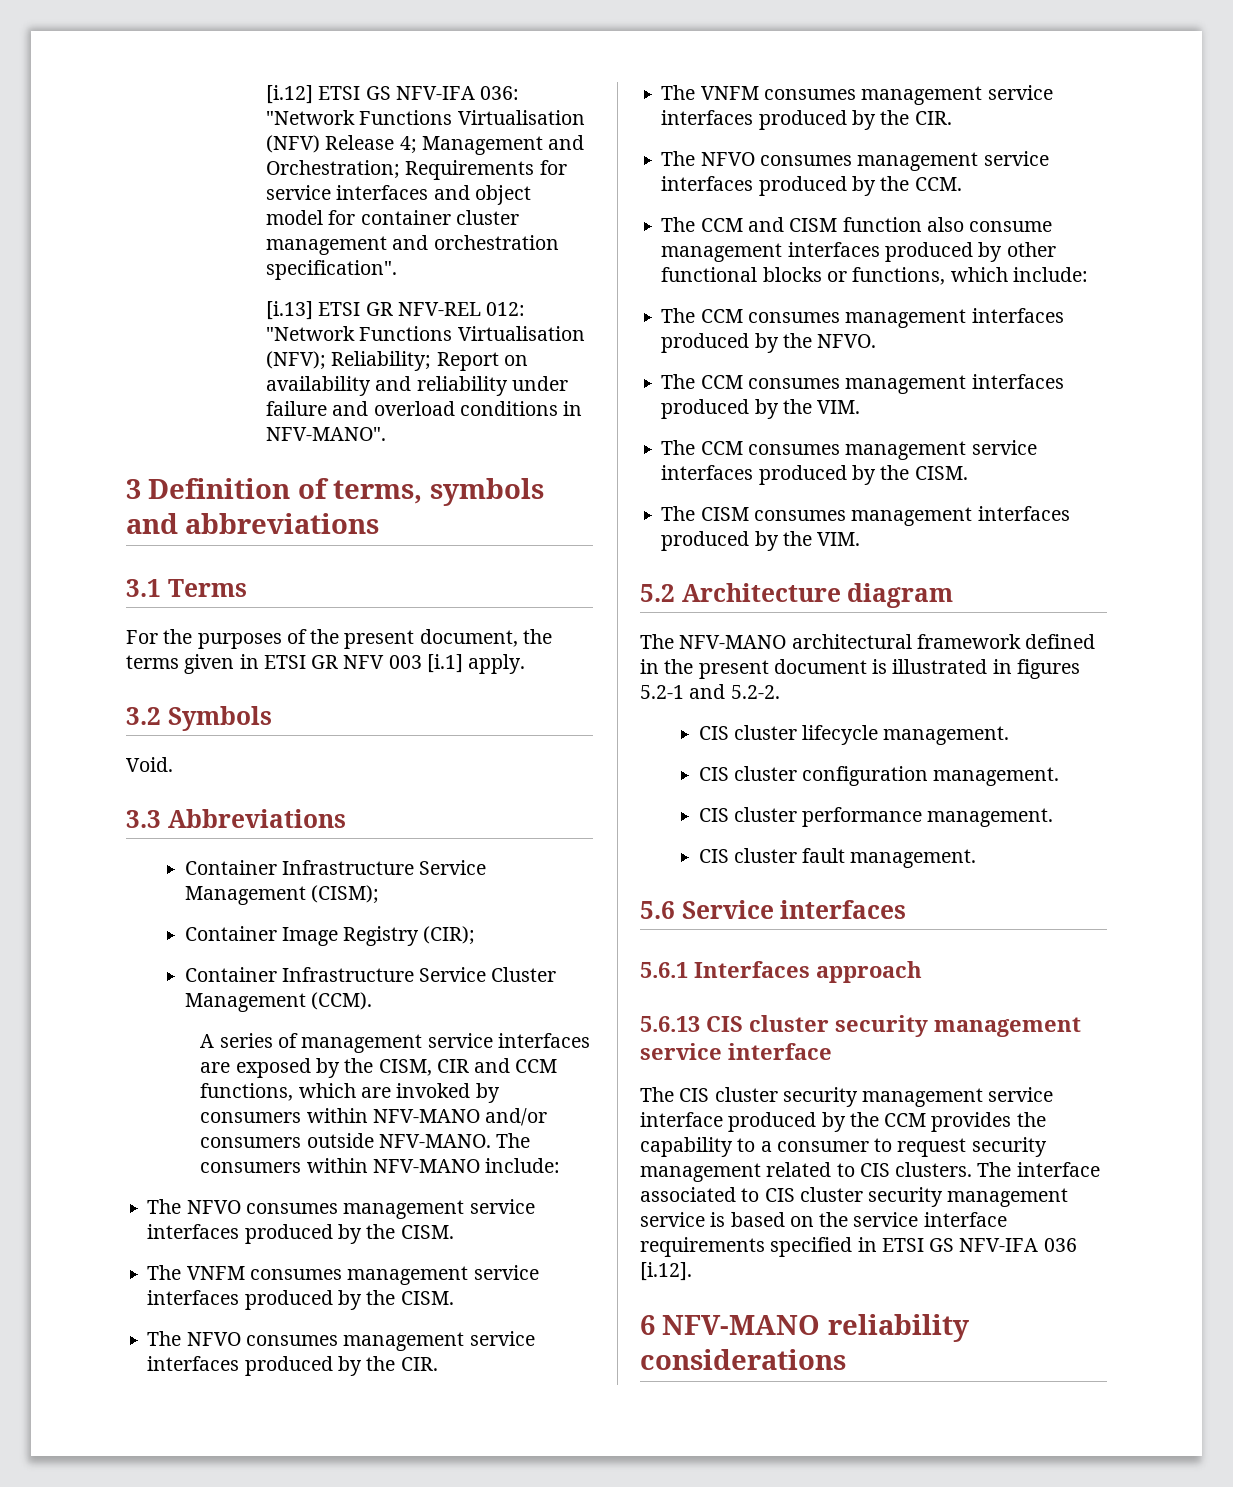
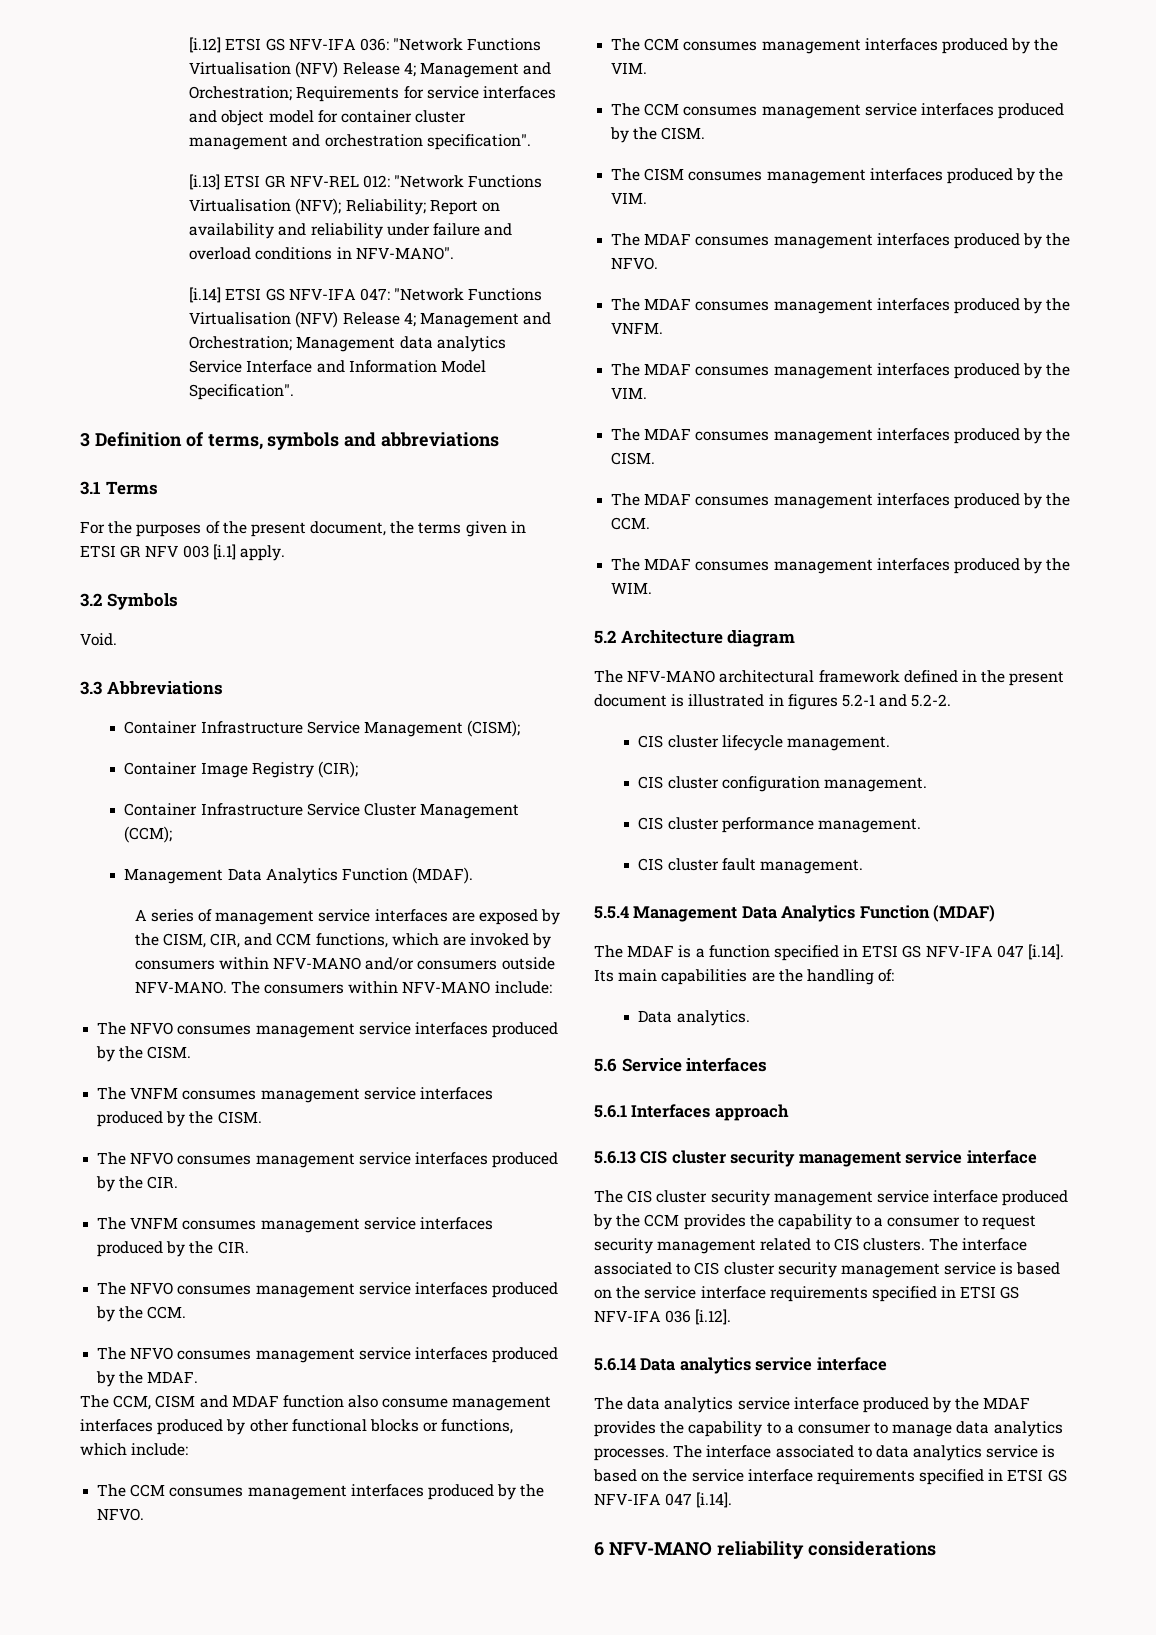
+ [i.14] ETSI GS NFV-IFA 047: "Network Functions Virtualisation (NFV) Release 4; Management and Orchestration; Management data analytics Service Interface and Information Model Specification".
- Container Infrastructure Service Cluster Management (CCM).
+ Container Infrastructure Service Cluster Management (CCM);
+ Management Data Analytics Function (MDAF).
- A series of management service interfaces are exposed by the CISM, CIR and CCM functions, which are invoked by consumers within NFV-MANO and/or consumers outside NFV-MANO.
+ A series of management service interfaces are exposed by the CISM, CIR, and CCM functions, which are invoked by consumers within NFV-MANO and/or consumers outside NFV-MANO.
- The CCM and CISM function also consume management interfaces produced by other functional blocks or functions, which include:
+ The NFVO consumes management service interfaces produced by the MDAF.
+ The CCM, CISM and MDAF function also consume management interfaces produced by other functional blocks or functions, which include:
+ The MDAF consumes management interfaces produced by the NFVO.
+ The MDAF consumes management interfaces produced by the VNFM.
+ The MDAF consumes management interfaces produced by the VIM.
+ The MDAF consumes management interfaces produced by the CISM.
+ The MDAF consumes management interfaces produced by the CCM.
+ The MDAF consumes management interfaces produced by the WIM.
+ 5.5.4 Management Data Analytics Function (MDAF)
+ The MDAF is a function specified in ETSI GS NFV-IFA 047 [i.14]. Its main capabilities are the handling of:
+ Data analytics.
+ 5.6.14 Data analytics service interface
+ The data analytics service interface produced by the MDAF provides the capability to a consumer to manage data analytics processes. The interface associated to data analytics service is based on the service interface requirements specified in ETSI GS NFV-IFA 047 [i.14].

